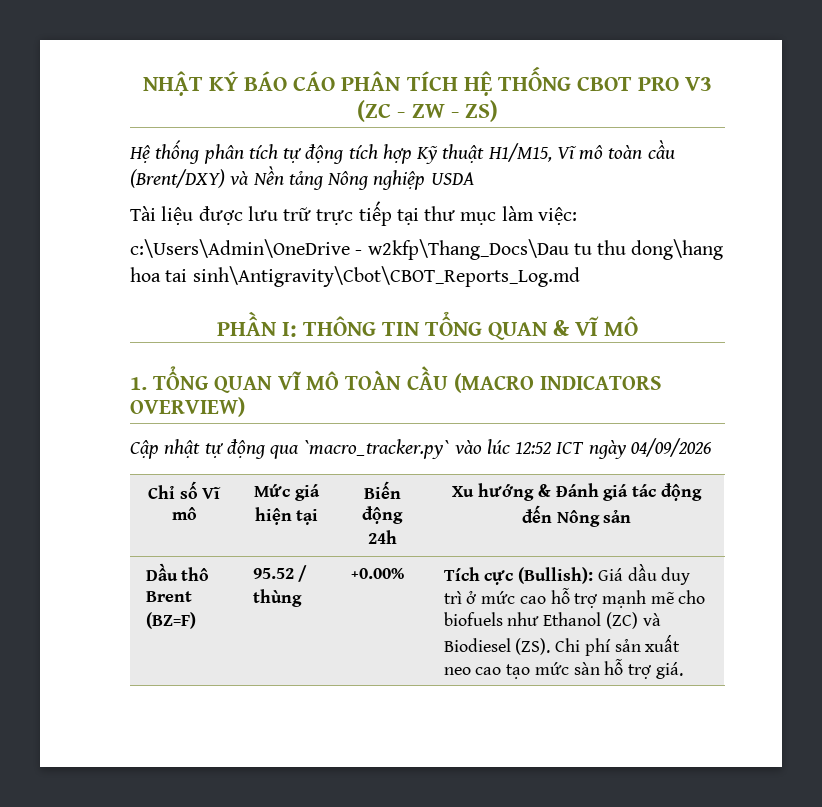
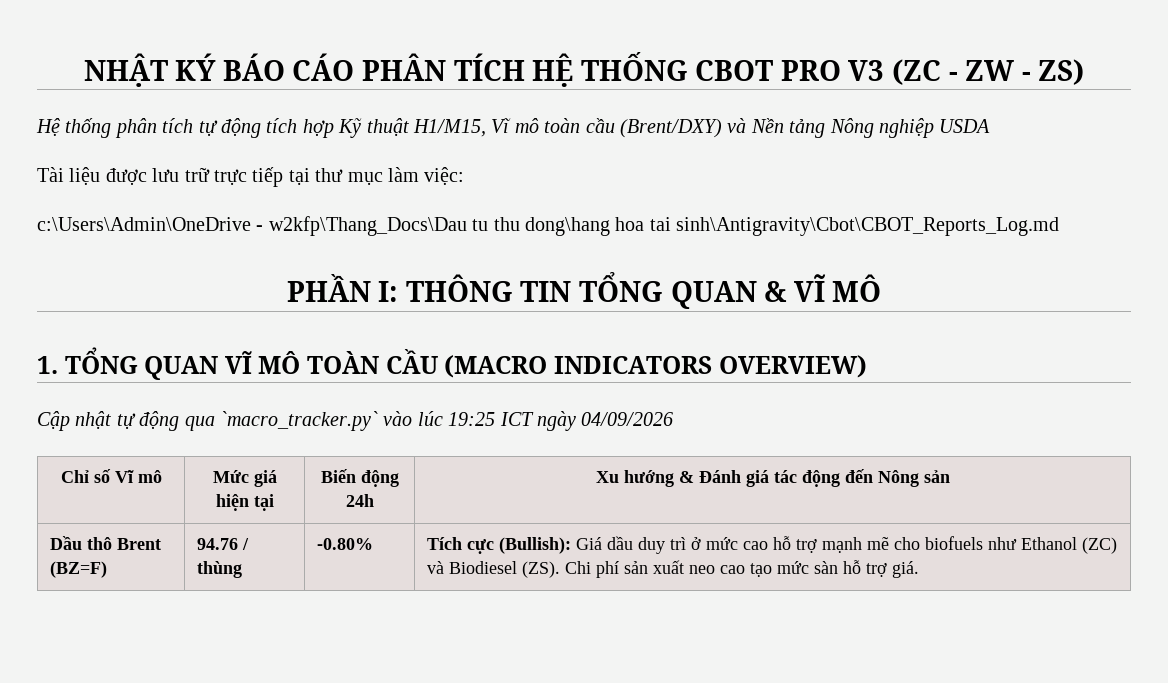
- Cập nhật tự động qua `macro_tracker.py` vào lúc 12:52 ICT ngày 04/09/2026
+ Cập nhật tự động qua `macro_tracker.py` vào lúc 19:25 ICT ngày 04/09/2026
- 95.52 / thùng
+ 94.76 / thùng
- +0.00%
+ -0.80%

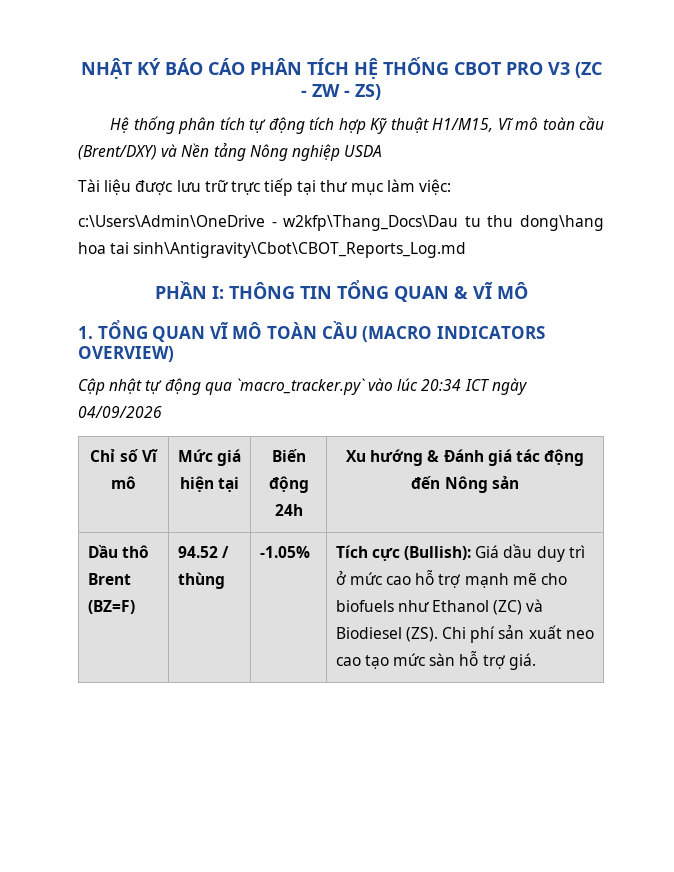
- Cập nhật tự động qua `macro_tracker.py` vào lúc 19:25 ICT ngày 04/09/2026
+ Cập nhật tự động qua `macro_tracker.py` vào lúc 20:34 ICT ngày 04/09/2026
- 94.76 / thùng
+ 94.52 / thùng
- -0.80%
+ -1.05%

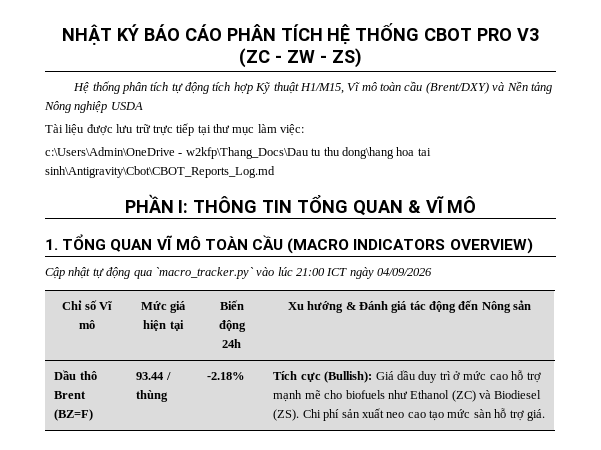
- Cập nhật tự động qua `macro_tracker.py` vào lúc 20:34 ICT ngày 04/09/2026
+ Cập nhật tự động qua `macro_tracker.py` vào lúc 21:00 ICT ngày 04/09/2026
- 94.52 / thùng
+ 93.44 / thùng
- -1.05%
+ -2.18%

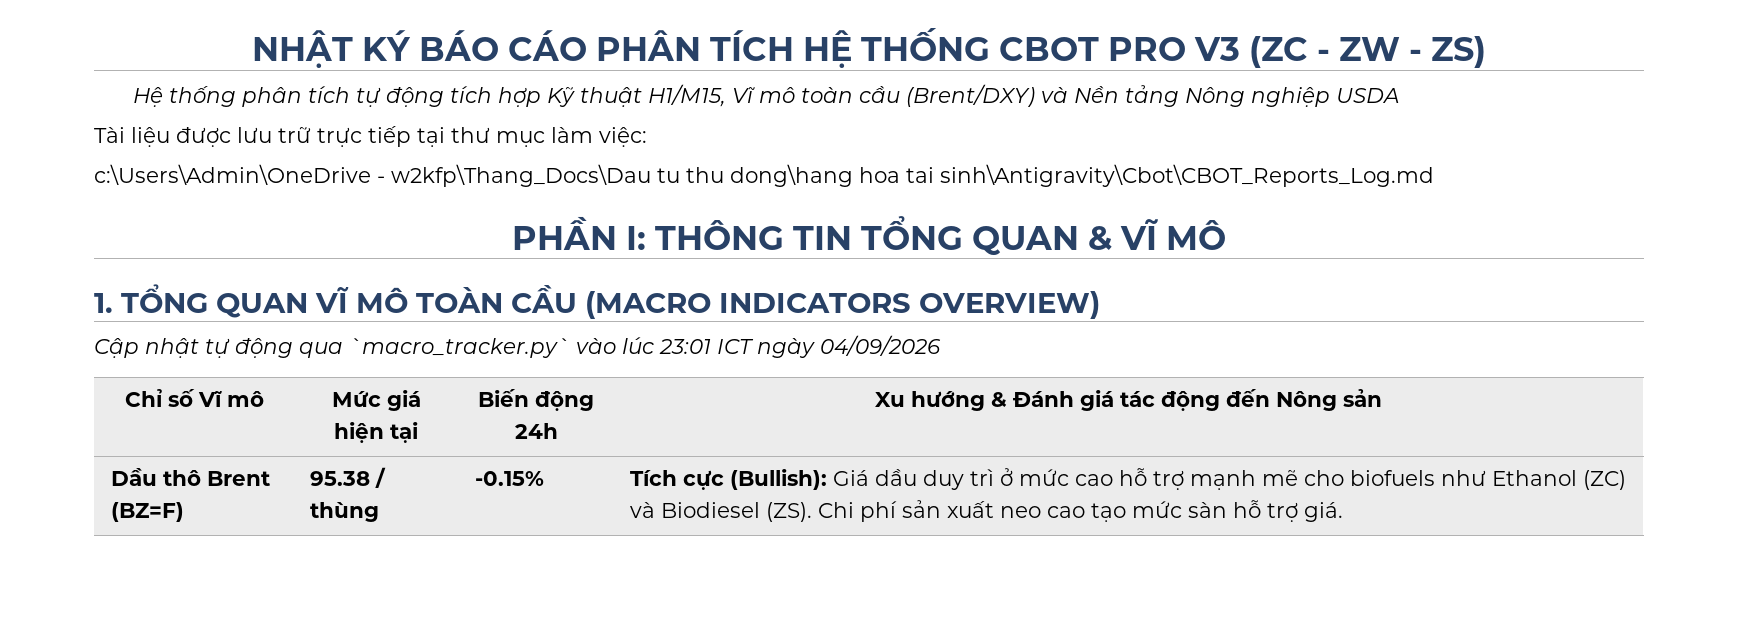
- Cập nhật tự động qua `macro_tracker.py` vào lúc 21:00 ICT ngày 04/09/2026
+ Cập nhật tự động qua `macro_tracker.py` vào lúc 23:01 ICT ngày 04/09/2026
- 93.44 / thùng
+ 95.38 / thùng
- -2.18%
+ -0.15%

